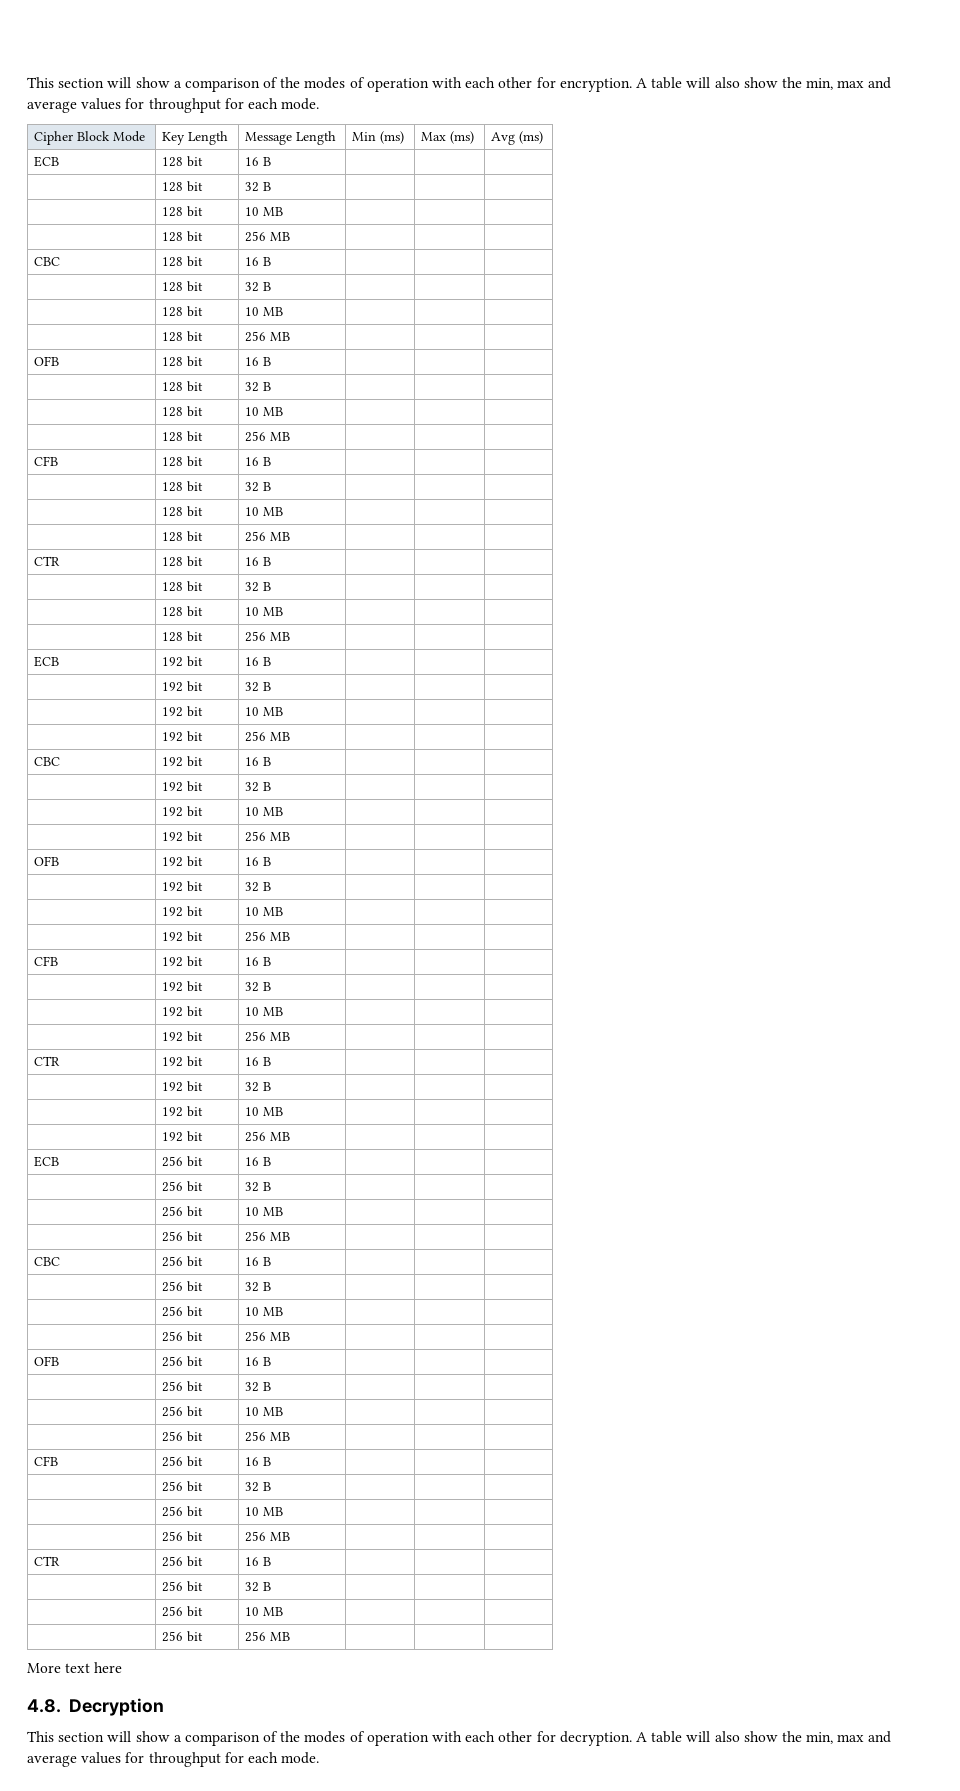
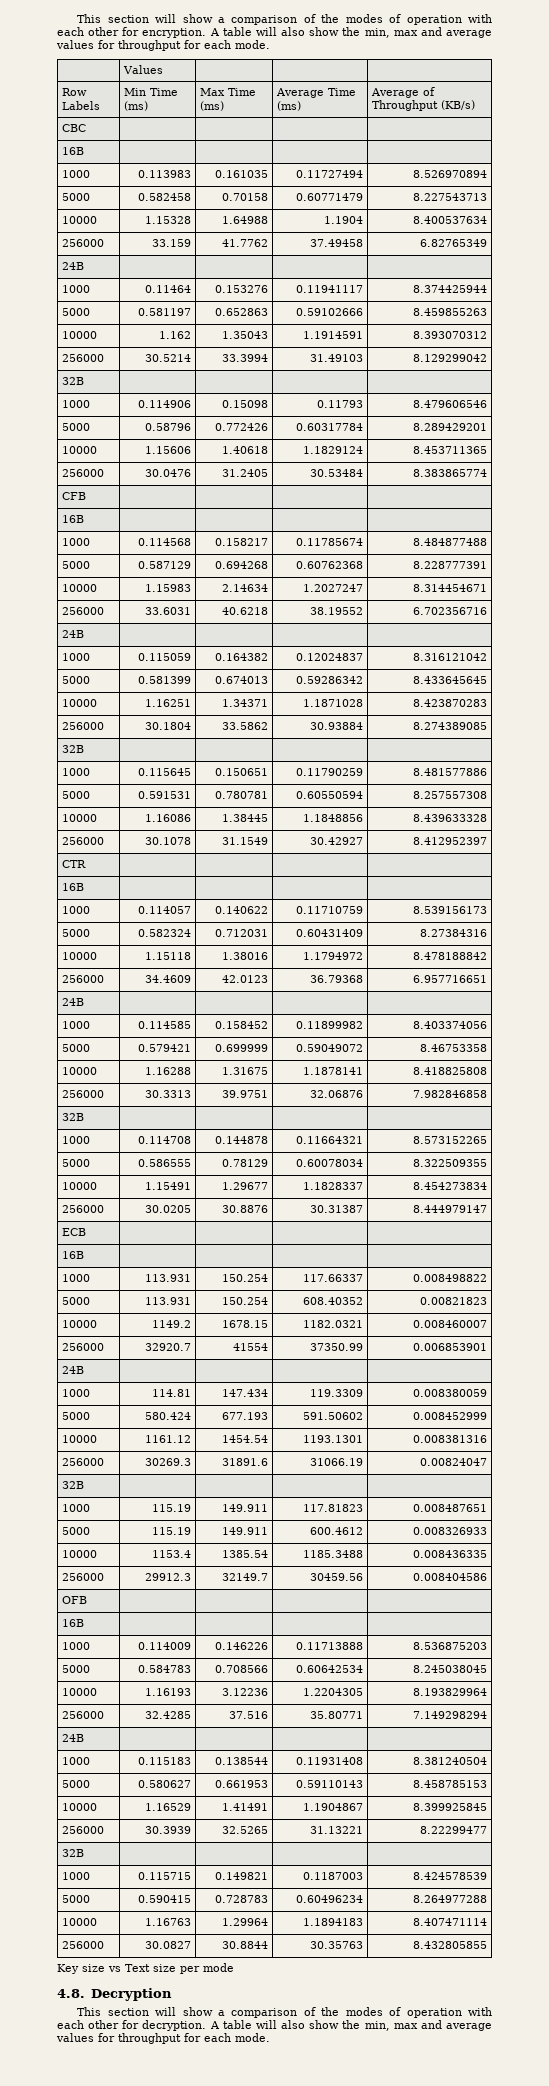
- Cipher Block Mode | Key Length | Message Length | Min (ms) | Max (ms) | Avg (ms)
- ECB | 128 bit | 16 B | | |
- | 128 bit | 32 B | | |
- | 128 bit | 10 MB | | |
- | 128 bit | 256 MB | | |
- CBC | 128 bit | 16 B | | |
- | 128 bit | 32 B | | |
- | 128 bit | 10 MB | | |
- | 128 bit | 256 MB | | |
- OFB | 128 bit | 16 B | | |
- | 128 bit | 32 B | | |
- | 128 bit | 10 MB | | |
- | 128 bit | 256 MB | | |
- CFB | 128 bit | 16 B | | |
- | 128 bit | 32 B | | |
- | 128 bit | 10 MB | | |
- | 128 bit | 256 MB | | |
- CTR | 128 bit | 16 B | | |
- | 128 bit | 32 B | | |
- | 128 bit | 10 MB | | |
- | 128 bit | 256 MB | | |
- ECB | 192 bit | 16 B | | |
- | 192 bit | 32 B | | |
- | 192 bit | 10 MB | | |
- | 192 bit | 256 MB | | |
- CBC | 192 bit | 16 B | | |
- | 192 bit | 32 B | | |
- | 192 bit | 10 MB | | |
- | 192 bit | 256 MB | | |
- OFB | 192 bit | 16 B | | |
- | 192 bit | 32 B | | |
- | 192 bit | 10 MB | | |
- | 192 bit | 256 MB | | |
- CFB | 192 bit | 16 B | | |
- | 192 bit | 32 B | | |
- | 192 bit | 10 MB | | |
- | 192 bit | 256 MB | | |
- CTR | 192 bit | 16 B | | |
- | 192 bit | 32 B | | |
- | 192 bit | 10 MB | | |
- | 192 bit | 256 MB | | |
- ECB | 256 bit | 16 B | | |
- | 256 bit | 32 B | | |
- | 256 bit | 10 MB | | |
- | 256 bit | 256 MB | | |
- CBC | 256 bit | 16 B | | |
- | 256 bit | 32 B | | |
- | 256 bit | 10 MB | | |
- | 256 bit | 256 MB | | |
- OFB | 256 bit | 16 B | | |
- | 256 bit | 32 B | | |
- | 256 bit | 10 MB | | |
- | 256 bit | 256 MB | | |
- CFB | 256 bit | 16 B | | |
- | 256 bit | 32 B | | |
- | 256 bit | 10 MB | | |
- | 256 bit | 256 MB | | |
- CTR | 256 bit | 16 B | | |
- | 256 bit | 32 B | | |
- | 256 bit | 10 MB | | |
- | 256 bit | 256 MB | | |
- More text here
+ | Values | | |
+ Row Labels | Min Time (ms) | Max Time (ms) | Average Time (ms) | Average of Throughput (KB/s)
+ CBC | | | |
+ 16B | | | |
+ 1000 | 0.113983 | 0.161035 | 0.11727494 | 8.526970894
+ 5000 | 0.582458 | 0.70158 | 0.60771479 | 8.227543713
+ 10000 | 1.15328 | 1.64988 | 1.1904 | 8.400537634
+ 256000 | 33.159 | 41.7762 | 37.49458 | 6.82765349
+ 24B | | | |
+ 1000 | 0.11464 | 0.153276 | 0.11941117 | 8.374425944
+ 5000 | 0.581197 | 0.652863 | 0.59102666 | 8.459855263
+ 10000 | 1.162 | 1.35043 | 1.1914591 | 8.393070312
+ 256000 | 30.5214 | 33.3994 | 31.49103 | 8.129299042
+ 32B | | | |
+ 1000 | 0.114906 | 0.15098 | 0.11793 | 8.479606546
+ 5000 | 0.58796 | 0.772426 | 0.60317784 | 8.289429201
+ 10000 | 1.15606 | 1.40618 | 1.1829124 | 8.453711365
+ 256000 | 30.0476 | 31.2405 | 30.53484 | 8.383865774
+ CFB | | | |
+ 16B | | | |
+ 1000 | 0.114568 | 0.158217 | 0.11785674 | 8.484877488
+ 5000 | 0.587129 | 0.694268 | 0.60762368 | 8.228777391
+ 10000 | 1.15983 | 2.14634 | 1.2027247 | 8.314454671
+ 256000 | 33.6031 | 40.6218 | 38.19552 | 6.702356716
+ 24B | | | |
+ 1000 | 0.115059 | 0.164382 | 0.12024837 | 8.316121042
+ 5000 | 0.581399 | 0.674013 | 0.59286342 | 8.433645645
+ 10000 | 1.16251 | 1.34371 | 1.1871028 | 8.423870283
+ 256000 | 30.1804 | 33.5862 | 30.93884 | 8.274389085
+ 32B | | | |
+ 1000 | 0.115645 | 0.150651 | 0.11790259 | 8.481577886
+ 5000 | 0.591531 | 0.780781 | 0.60550594 | 8.257557308
+ 10000 | 1.16086 | 1.38445 | 1.1848856 | 8.439633328
+ 256000 | 30.1078 | 31.1549 | 30.42927 | 8.412952397
+ CTR | | | |
+ 16B | | | |
+ 1000 | 0.114057 | 0.140622 | 0.11710759 | 8.539156173
+ 5000 | 0.582324 | 0.712031 | 0.60431409 | 8.27384316
+ 10000 | 1.15118 | 1.38016 | 1.1794972 | 8.478188842
+ 256000 | 34.4609 | 42.0123 | 36.79368 | 6.957716651
+ 24B | | | |
+ 1000 | 0.114585 | 0.158452 | 0.11899982 | 8.403374056
+ 5000 | 0.579421 | 0.699999 | 0.59049072 | 8.46753358
+ 10000 | 1.16288 | 1.31675 | 1.1878141 | 8.418825808
+ 256000 | 30.3313 | 39.9751 | 32.06876 | 7.982846858
+ 32B | | | |
+ 1000 | 0.114708 | 0.144878 | 0.11664321 | 8.573152265
+ 5000 | 0.586555 | 0.78129 | 0.60078034 | 8.322509355
+ 10000 | 1.15491 | 1.29677 | 1.1828337 | 8.454273834
+ 256000 | 30.0205 | 30.8876 | 30.31387 | 8.444979147
+ ECB | | | |
+ 16B | | | |
+ 1000 | 113.931 | 150.254 | 117.66337 | 0.008498822
+ 5000 | 113.931 | 150.254 | 608.40352 | 0.00821823
+ 10000 | 1149.2 | 1678.15 | 1182.0321 | 0.008460007
+ 256000 | 32920.7 | 41554 | 37350.99 | 0.006853901
+ 24B | | | |
+ 1000 | 114.81 | 147.434 | 119.3309 | 0.008380059
+ 5000 | 580.424 | 677.193 | 591.50602 | 0.008452999
+ 10000 | 1161.12 | 1454.54 | 1193.1301 | 0.008381316
+ 256000 | 30269.3 | 31891.6 | 31066.19 | 0.00824047
+ 32B | | | |
+ 1000 | 115.19 | 149.911 | 117.81823 | 0.008487651
+ 5000 | 115.19 | 149.911 | 600.4612 | 0.008326933
+ 10000 | 1153.4 | 1385.54 | 1185.3488 | 0.008436335
+ 256000 | 29912.3 | 32149.7 | 30459.56 | 0.008404586
+ OFB | | | |
+ 16B | | | |
+ 1000 | 0.114009 | 0.146226 | 0.11713888 | 8.536875203
+ 5000 | 0.584783 | 0.708566 | 0.60642534 | 8.245038045
+ 10000 | 1.16193 | 3.12236 | 1.2204305 | 8.193829964
+ 256000 | 32.4285 | 37.516 | 35.80771 | 7.149298294
+ 24B | | | |
+ 1000 | 0.115183 | 0.138544 | 0.11931408 | 8.381240504
+ 5000 | 0.580627 | 0.661953 | 0.59110143 | 8.458785153
+ 10000 | 1.16529 | 1.41491 | 1.1904867 | 8.399925845
+ 256000 | 30.3939 | 32.5265 | 31.13221 | 8.22299477
+ 32B | | | |
+ 1000 | 0.115715 | 0.149821 | 0.1187003 | 8.424578539
+ 5000 | 0.590415 | 0.728783 | 0.60496234 | 8.264977288
+ 10000 | 1.16763 | 1.29964 | 1.1894183 | 8.407471114
+ 256000 | 30.0827 | 30.8844 | 30.35763 | 8.432805855
+ Key size vs Text size per mode

